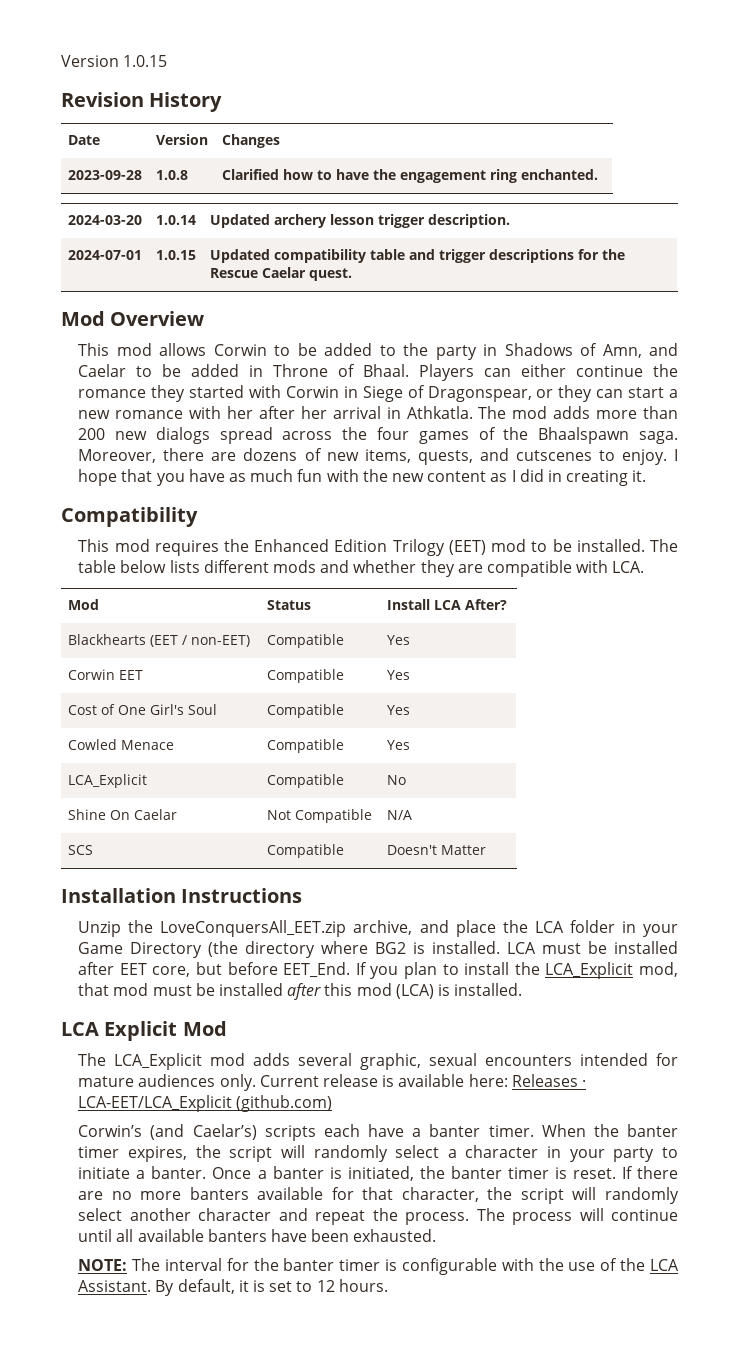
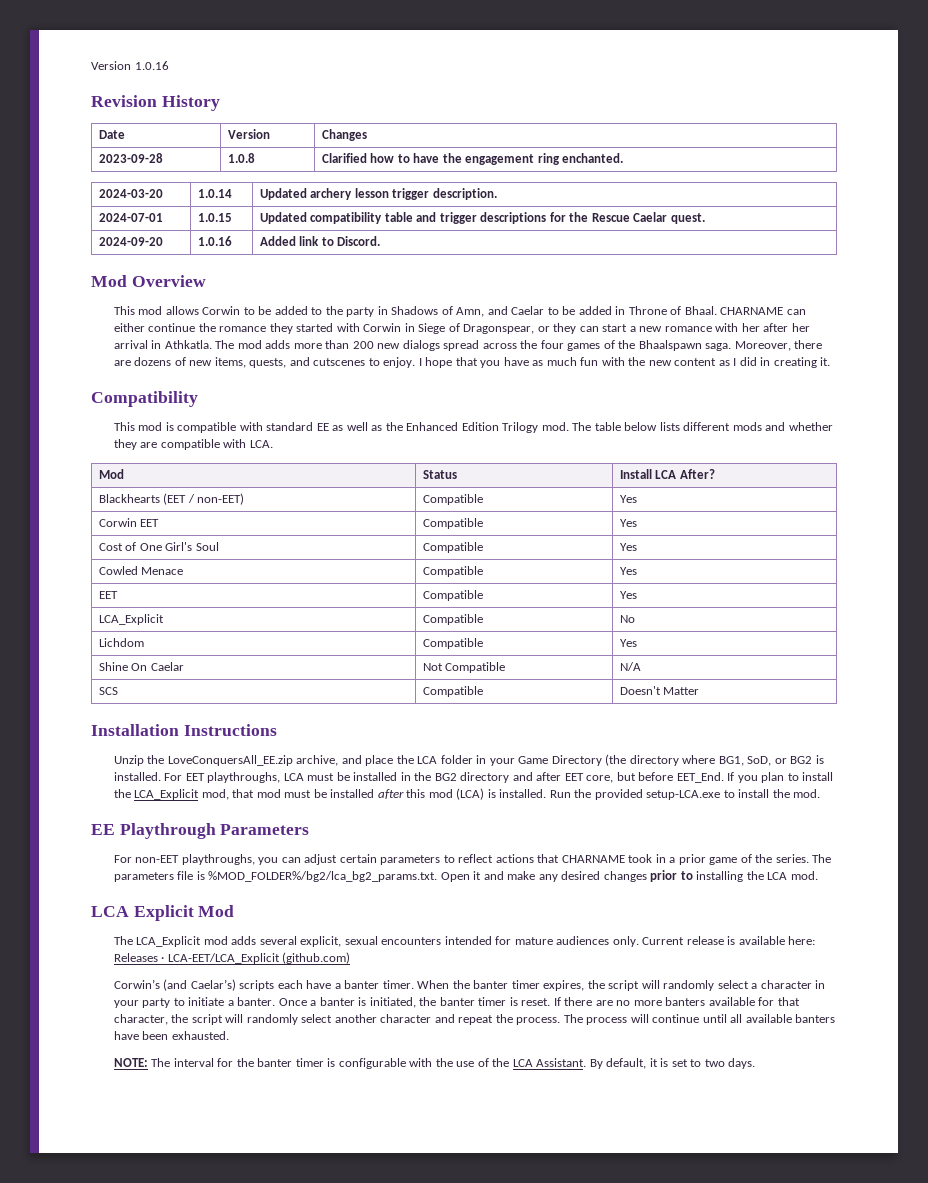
- Version 1.0.15
+ Version 1.0.16
+ 2024-09-20 | 1.0.16 | Added link to Discord.
- Players can either continue the romance they started with Corwin in Siege of Dragonspear, or they can start a new romance with her after her arrival in Athkatla.
+ CHARNAME can either continue the romance they started with Corwin in Siege of Dragonspear, or they can start a new romance with her after her arrival in Athkatla.
- This mod requires the Enhanced Edition Trilogy (EET) mod to be installed.
+ This mod is compatible with standard EE as well as the Enhanced Edition Trilogy mod.
  Cowled Menace | Compatible | Yes
+ EET | Compatible | Yes
+ Lichdom | Compatible | Yes
- Unzip the LoveConquersAll_EET.zip archive, and place the LCA folder in your Game Directory (the directory where BG2 is installed. LCA must be installed after EET core, but before EET_End.
+ Unzip the LoveConquersAll_EE.zip archive, and place the LCA folder in your Game Directory (the directory where BG1, SoD, or BG2 is installed. For EET playthroughs, LCA must be installed in the BG2 directory and after EET core, but before EET_End.
+ Run the provided setup-LCA.exe to install the mod.
+ EE Playthrough Parameters
+ For non-EET playthroughs, you can adjust certain parameters to reflect actions that CHARNAME took in a prior game of the series. The parameters file is %MOD_FOLDER%/bg2/lca_bg2_params.txt. Open it and make any desired changes prior to installing the LCA mod.
- The LCA_Explicit mod adds several graphic, sexual encounters intended for mature audiences only.
+ The LCA_Explicit mod adds several explicit, sexual encounters intended for mature audiences only.
- By default, it is set to 12 hours.
+ By default, it is set to two days.

